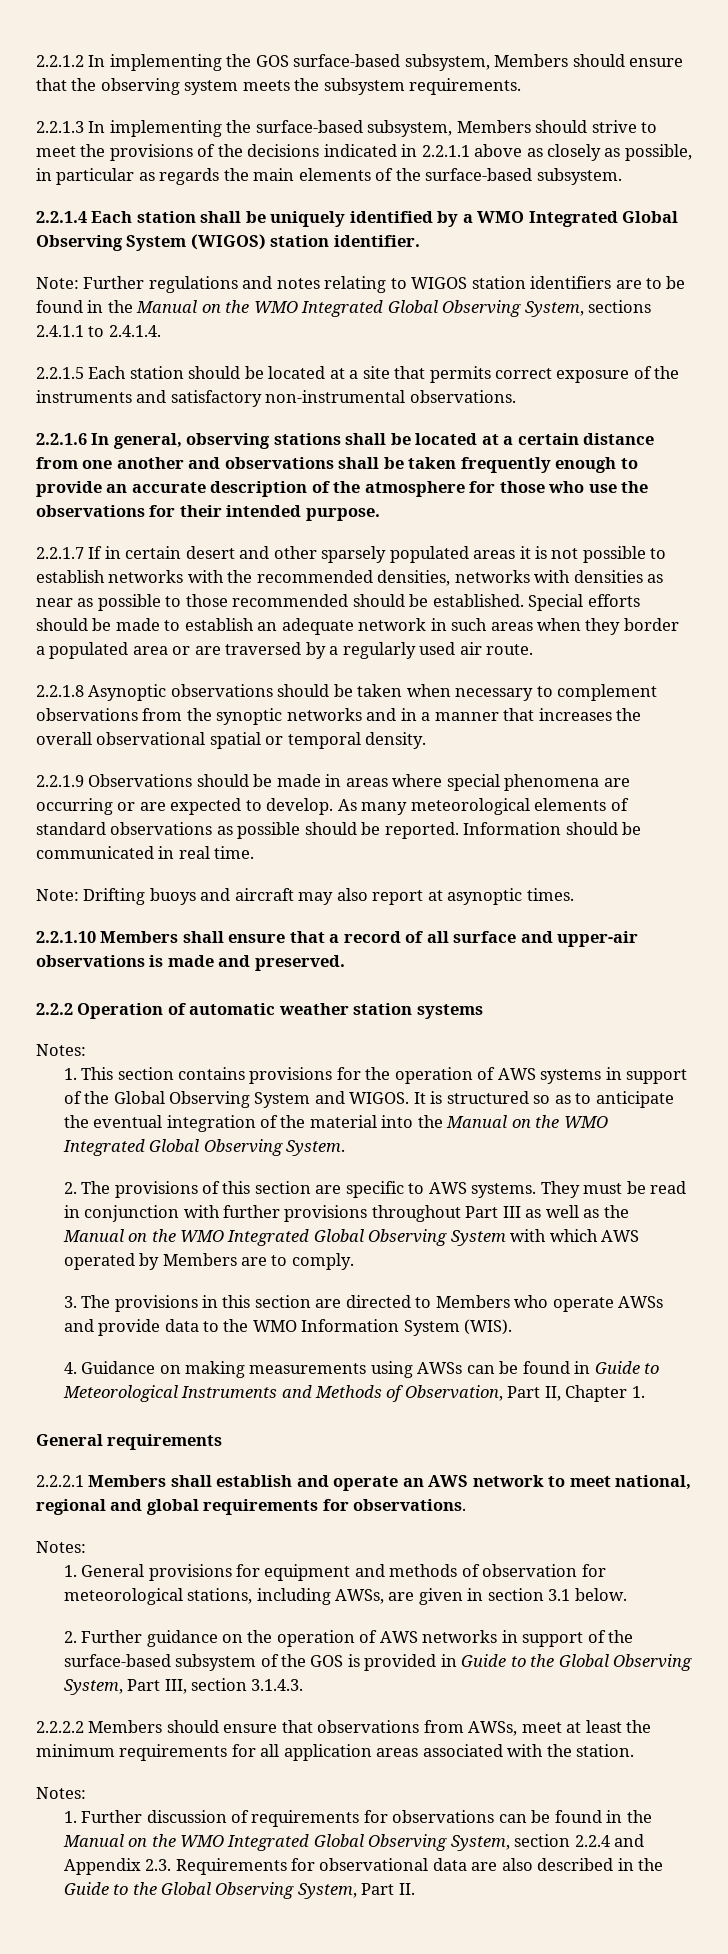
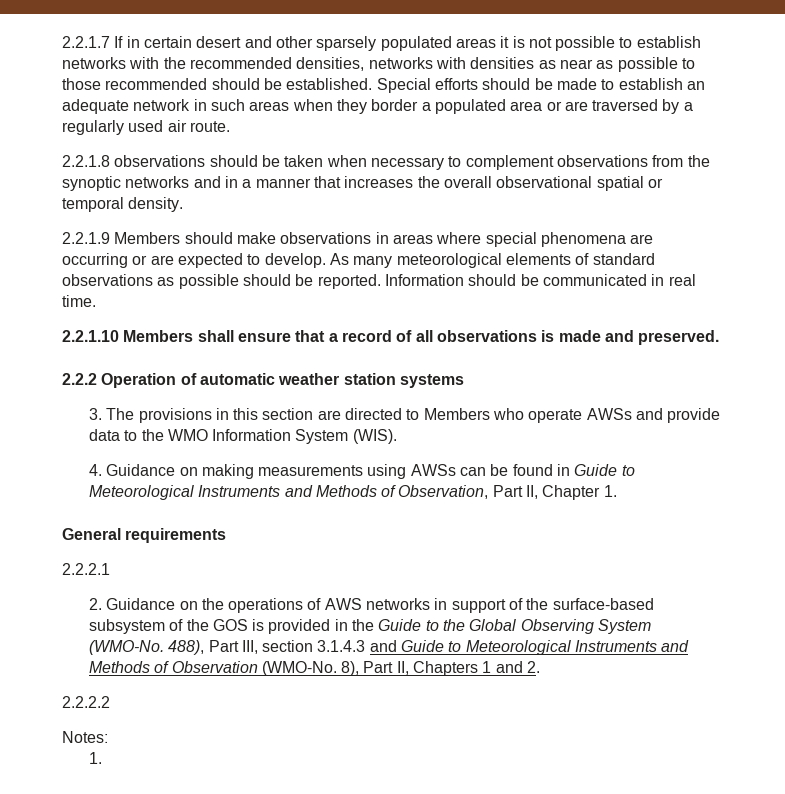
- 2.2.1.2 In implementing the GOS surface-based subsystem, Members should ensure that the observing system meets the subsystem requirements.
- 2.2.1.3 In implementing the surface-based subsystem, Members should strive to meet the provisions of the decisions indicated in 2.2.1.1 above as closely as possible, in particular as regards the main elements of the surface-based subsystem.
- 2.2.1.4 Each station shall be uniquely identified by a WMO Integrated Global Observing System (WIGOS) station identifier.
- Note: Further regulations and notes relating to WIGOS station identifiers are to be found in the Manual on the WMO Integrated Global Observing System, sections 2.4.1.1 to 2.4.1.4.
- 2.2.1.5 Each station should be located at a site that permits correct exposure of the instruments and satisfactory non-instrumental observations.
- 2.2.1.6 In general, observing stations shall be located at a certain distance from one another and observations shall be taken frequently enough to provide an accurate description of the atmosphere for those who use the observations for their intended purpose.
- 2.2.1.8 Asynoptic observations should be taken when necessary to complement observations from the synoptic networks and in a manner that increases the overall observational spatial or temporal density.
+ 2.2.1.8 observations should be taken when necessary to complement observations from the synoptic networks and in a manner that increases the overall observational spatial or temporal density.
- 2.2.1.9 Observations should be made in areas where special phenomena are occurring or are expected to develop.
+ 2.2.1.9 Members should make observations in areas where special phenomena are occurring or are expected to develop.
- Note: Drifting buoys and aircraft may also report at asynoptic times.
- 2.2.1.10 Members shall ensure that a record of all surface and upper-air observations is made and preserved.
+ 2.2.1.10 Members shall ensure that a record of all observations is made and preserved.
  2.2.2 Operation of automatic weather station systems
- Notes:
- 1. This section contains provisions for the operation of AWS systems in support of the Global Observing System and WIGOS. It is structured so as to anticipate the eventual integration of the material into the Manual on the WMO Integrated Global Observing System.
- 2. The provisions of this section are specific to AWS systems. They must be read in conjunction with further provisions throughout Part III as well as the Manual on the WMO Integrated Global Observing System with which AWS operated by Members are to comply.
- 2.2.2.1 Members shall establish and operate an AWS network to meet national, regional and global requirements for observations.
+ 2.2.2.1
+ 2. Guidance on the operations of AWS networks in support of the surface-based subsystem of the GOS is provided in the Guide to the Global Observing System (WMO-No. 488), Part III, section 3.1.4.3 and Guide to Meteorological Instruments and Methods of Observation (WMO-No. 8), Part II, Chapters 1 and 2.
+ 2.2.2.2
  Notes:
- 1. General provisions for equipment and methods of observation for meteorological stations, including AWSs, are given in section 3.1 below.
- 2. Further guidance on the operation of AWS networks in support of the surface-based subsystem of the GOS is provided in Guide to the Global Observing System, Part III, section 3.1.4.3.
- 2.2.2.2 Members should ensure that observations from AWSs, meet at least the minimum requirements for all application areas associated with the station.
- Notes:
- 1. Further discussion of requirements for observations can be found in the Manual on the WMO Integrated Global Observing System, section 2.2.4 and Appendix 2.3. Requirements for observational data are also described in the Guide to the Global Observing System, Part II.
+ 1.

